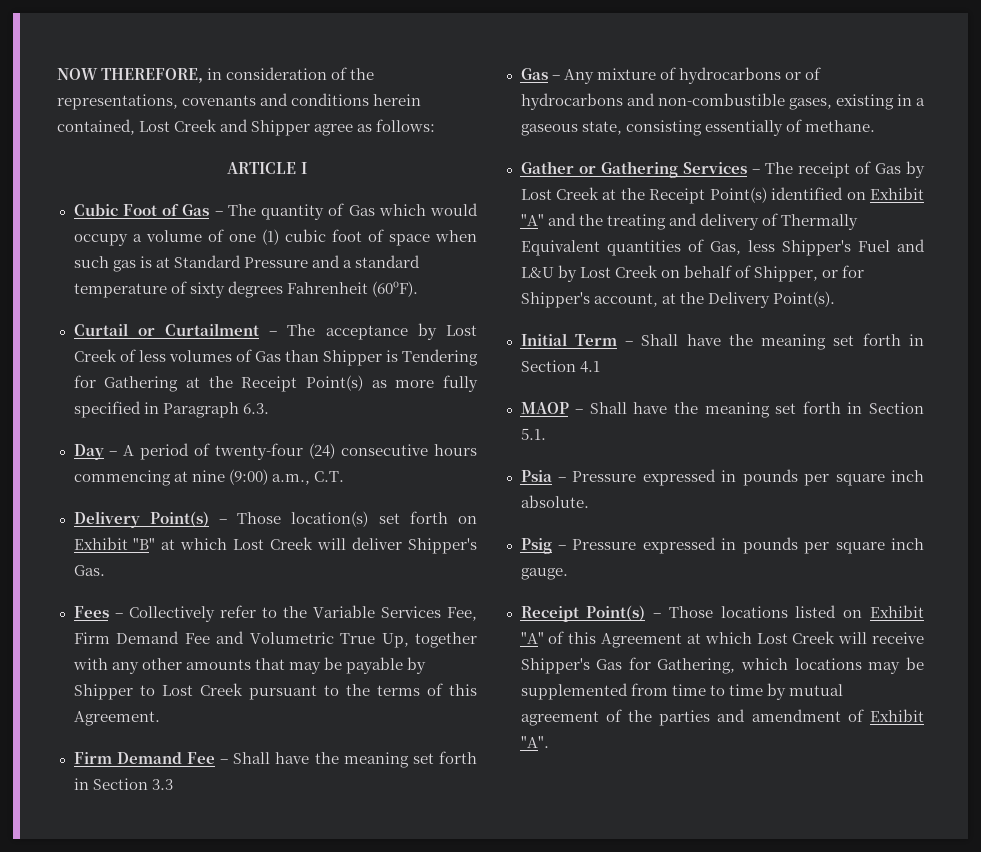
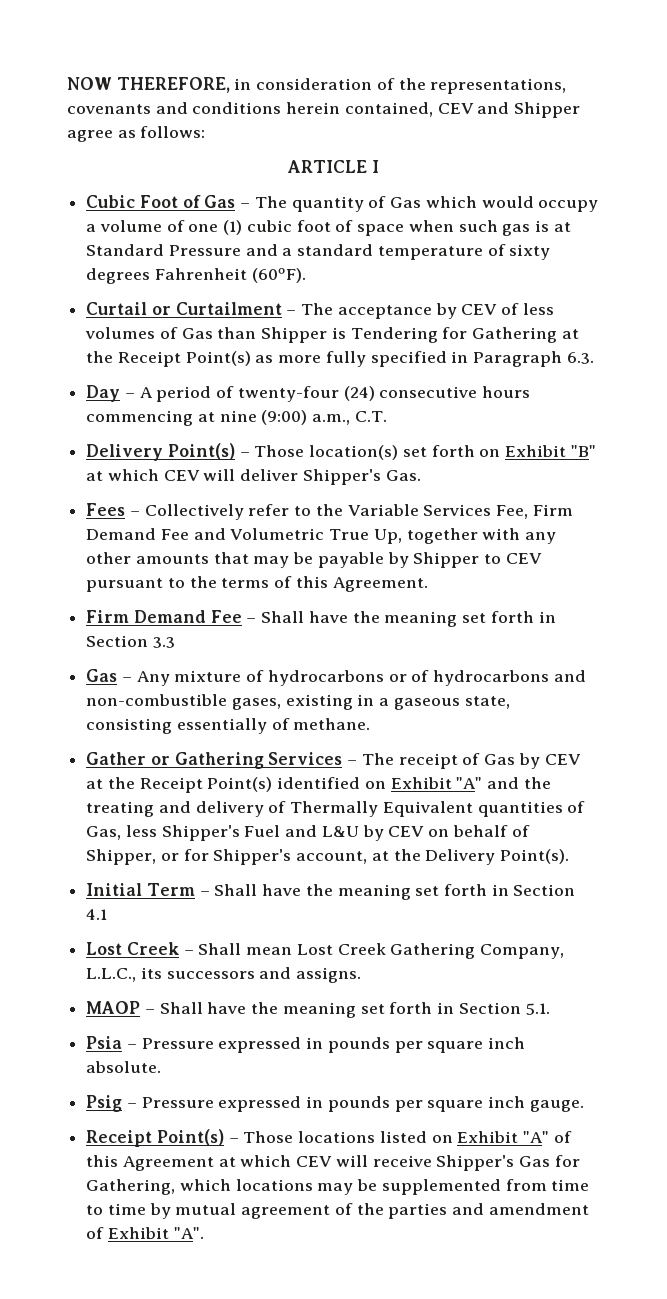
- NOW THEREFORE, in consideration of the representations, covenants and conditions herein contained, Lost Creek and Shipper agree as follows:
+ NOW THEREFORE, in consideration of the representations, covenants and conditions herein contained, CEV and Shipper agree as follows:
- Curtail or Curtailment – The acceptance by Lost Creek of less volumes of Gas than Shipper is Tendering for Gathering at the Receipt Point(s) as more fully specified in Paragraph 6.3.
+ Curtail or Curtailment – The acceptance by CEV of less volumes of Gas than Shipper is Tendering for Gathering at the Receipt Point(s) as more fully specified in Paragraph 6.3.
- Delivery Point(s) – Those location(s) set forth on Exhibit "B" at which Lost Creek will deliver Shipper's Gas.
+ Delivery Point(s) – Those location(s) set forth on Exhibit "B" at which CEV will deliver Shipper's Gas.
- Fees – Collectively refer to the Variable Services Fee, Firm Demand Fee and Volumetric True Up, together with any other amounts that may be payable by Shipper to Lost Creek pursuant to the terms of this Agreement.
+ Fees – Collectively refer to the Variable Services Fee, Firm Demand Fee and Volumetric True Up, together with any other amounts that may be payable by Shipper to CEV pursuant to the terms of this Agreement.
- Gather or Gathering Services – The receipt of Gas by Lost Creek at the Receipt Point(s) identified on Exhibit "A" and the treating and delivery of Thermally Equivalent quantities of Gas, less Shipper's Fuel and L&U by Lost Creek on behalf of Shipper, or for Shipper's account, at the Delivery Point(s).
+ Gather or Gathering Services – The receipt of Gas by CEV at the Receipt Point(s) identified on Exhibit "A" and the treating and delivery of Thermally Equivalent quantities of Gas, less Shipper's Fuel and L&U by CEV on behalf of Shipper, or for Shipper's account, at the Delivery Point(s).
+ Lost Creek – Shall mean Lost Creek Gathering Company, L.L.C., its successors and assigns.
- Receipt Point(s) – Those locations listed on Exhibit "A" of this Agreement at which Lost Creek will receive Shipper's Gas for Gathering, which locations may be supplemented from time to time by mutual agreement of the parties and amendment of Exhibit "A".
+ Receipt Point(s) – Those locations listed on Exhibit "A" of this Agreement at which CEV will receive Shipper's Gas for Gathering, which locations may be supplemented from time to time by mutual agreement of the parties and amendment of Exhibit "A".

